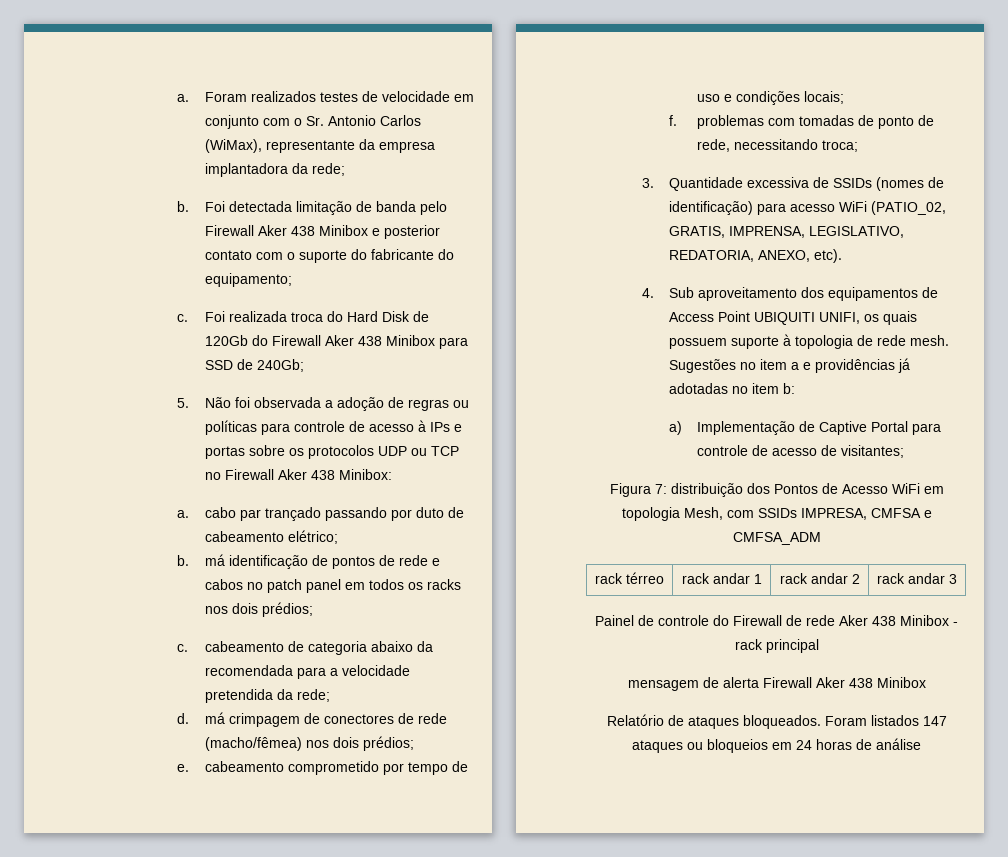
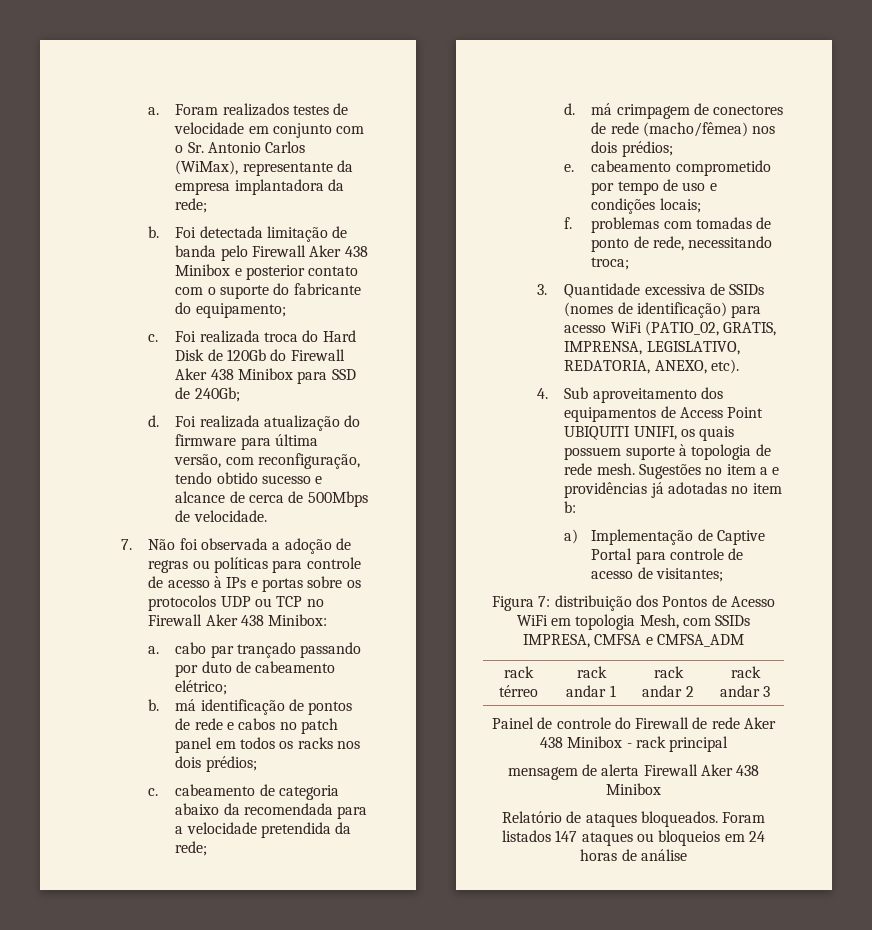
- 5. Não foi observada a adoção de regras ou políticas para controle de acesso à IPs e portas sobre os protocolos UDP ou TCP no Firewall Aker 438 Minibox:
+ d. Foi realizada atualização do firmware para última versão, com reconfiguração, tendo obtido sucesso e alcance de cerca de 500Mbps de velocidade.
+ 7. Não foi observada a adoção de regras ou políticas para controle de acesso à IPs e portas sobre os protocolos UDP ou TCP no Firewall Aker 438 Minibox:

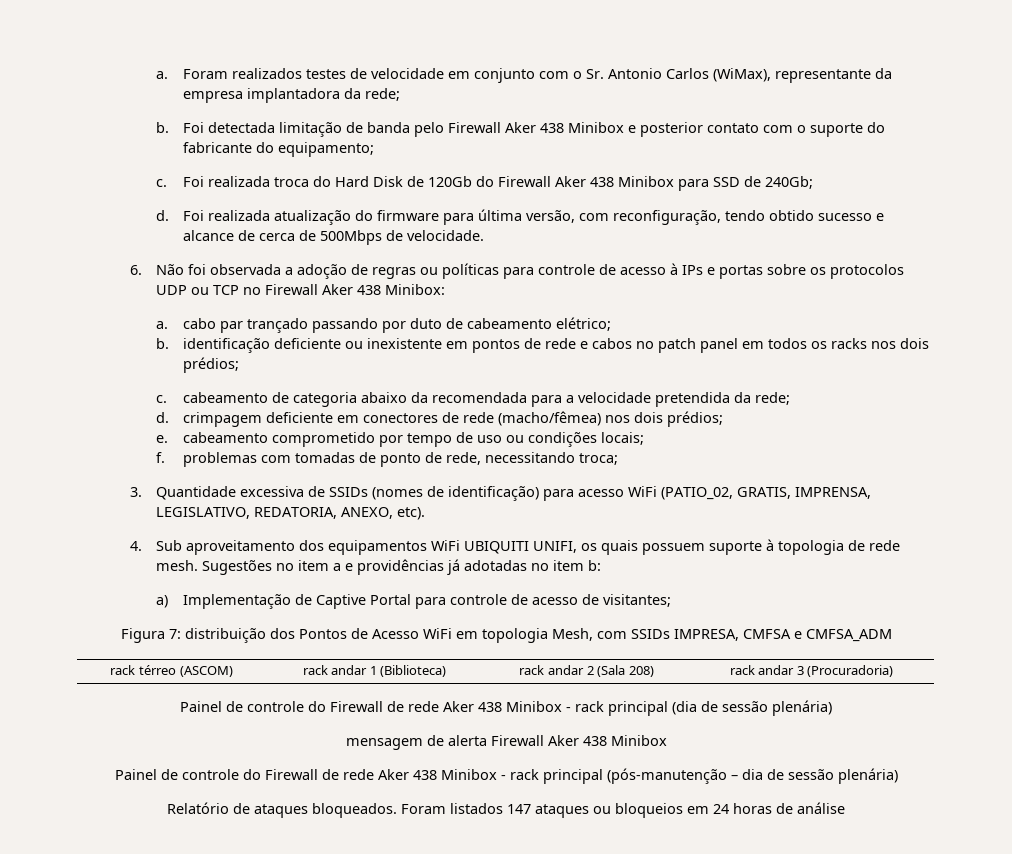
- 7. Não foi observada a adoção de regras ou políticas para controle de acesso à IPs e portas sobre os protocolos UDP ou TCP no Firewall Aker 438 Minibox:
+ 6. Não foi observada a adoção de regras ou políticas para controle de acesso à IPs e portas sobre os protocolos UDP ou TCP no Firewall Aker 438 Minibox:
- b. má identificação de pontos de rede e cabos no patch panel em todos os racks nos dois prédios;
+ b. identificação deficiente ou inexistente em pontos de rede e cabos no patch panel em todos os racks nos dois prédios;
- d. má crimpagem de conectores de rede (macho/fêmea) nos dois prédios;
+ d. crimpagem deficiente em conectores de rede (macho/fêmea) nos dois prédios;
- e. cabeamento comprometido por tempo de uso e condições locais;
+ e. cabeamento comprometido por tempo de uso ou condições locais;
- 4. Sub aproveitamento dos equipamentos de Access Point UBIQUITI UNIFI, os quais possuem suporte à topologia de rede mesh.
+ 4. Sub aproveitamento dos equipamentos WiFi UBIQUITI UNIFI, os quais possuem suporte à topologia de rede mesh.
- rack térreo | rack andar 1 | rack andar 2 | rack andar 3
+ rack térreo (ASCOM) | rack andar 1 (Biblioteca) | rack andar 2 (Sala 208) | rack andar 3 (Procuradoria)
- Painel de controle do Firewall de rede Aker 438 Minibox - rack principal
+ Painel de controle do Firewall de rede Aker 438 Minibox - rack principal (dia de sessão plenária)
+ Painel de controle do Firewall de rede Aker 438 Minibox - rack principal (pós-manutenção – dia de sessão plenária)

